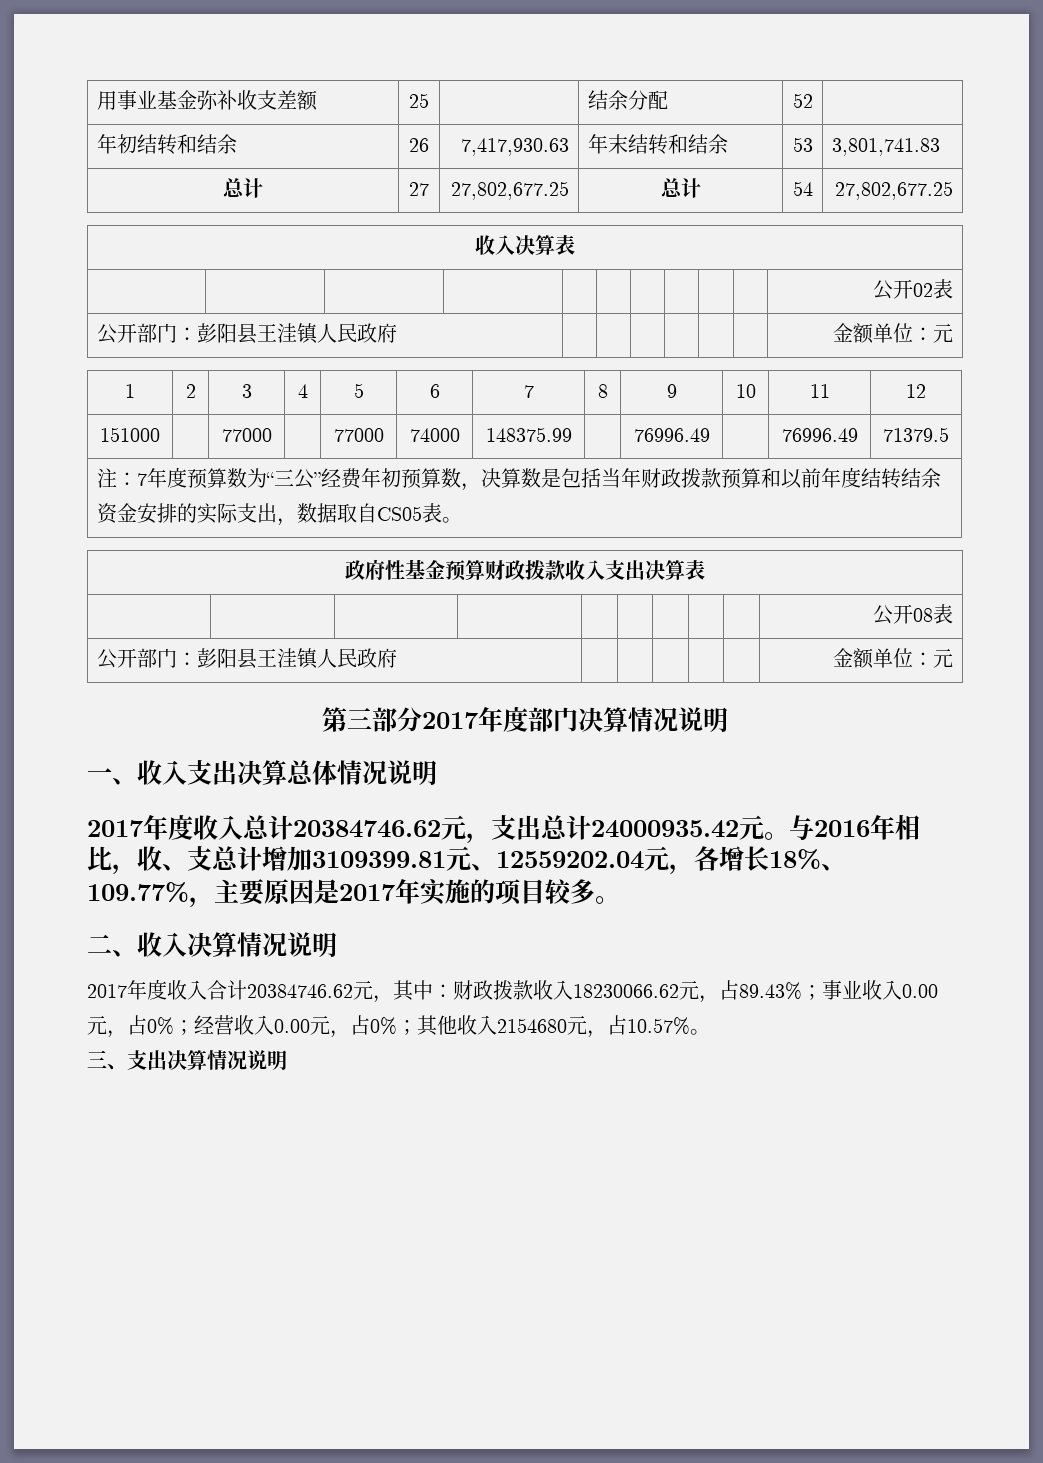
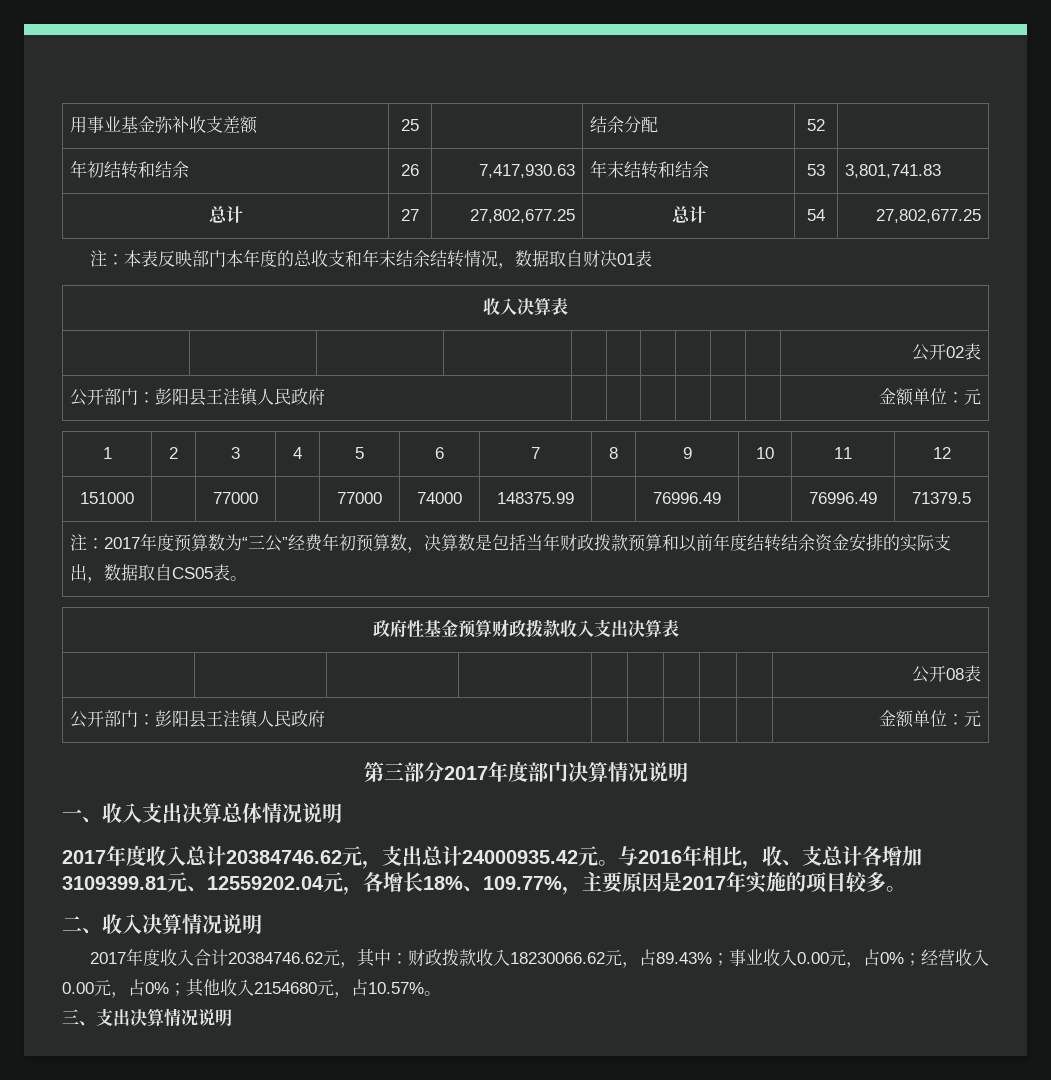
+ 注：本表反映部门本年度的总收支和年末结余结转情况，数据取自财决01表
- 注：7年度预算数为“三公”经费年初预算数，决算数是包括当年财政拨款预算和以前年度结转结余资金安排的实际支出，数据取自CS05表。
+ 注：2017年度预算数为“三公”经费年初预算数，决算数是包括当年财政拨款预算和以前年度结转结余资金安排的实际支出，数据取自CS05表。
- 与2016年相比，收、支总计增加3109399.81元、12559202.04元，各增长18%、109.77%，主要原因是2017年实施的项目较多。
+ 与2016年相比，收、支总计各增加3109399.81元、12559202.04元，各增长18%、109.77%，主要原因是2017年实施的项目较多。

